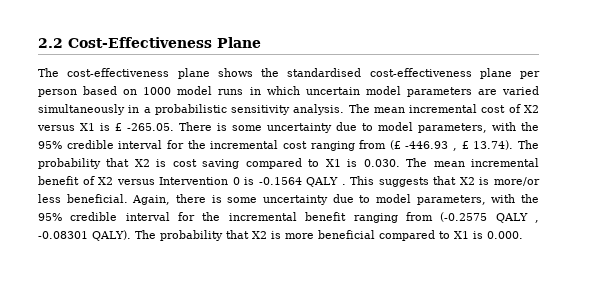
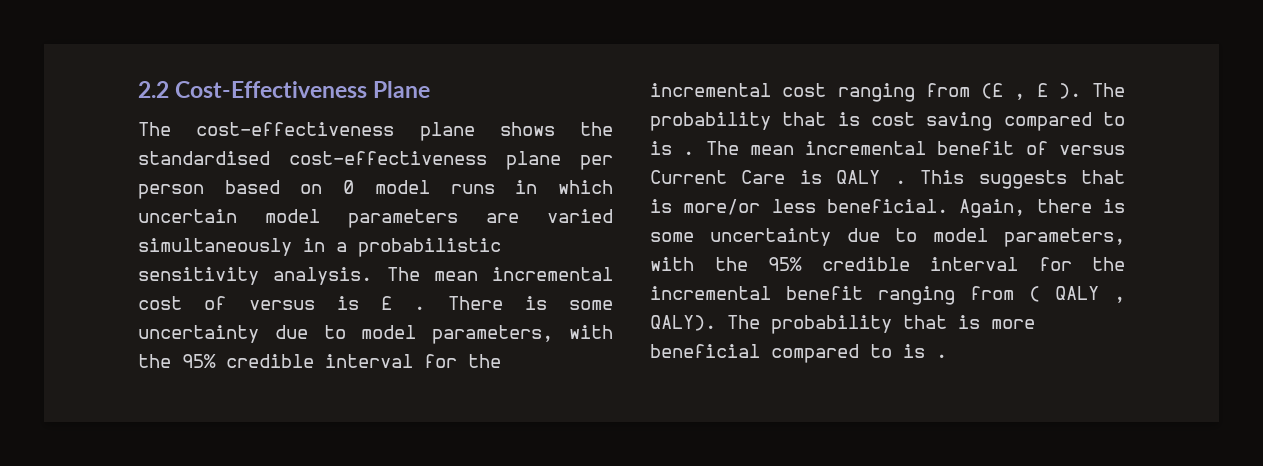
- The cost-effectiveness plane shows the standardised cost-effectiveness plane per person based on 1000 model runs in which uncertain model parameters are varied simultaneously in a probabilistic sensitivity analysis.
+ The cost-effectiveness plane shows the standardised cost-effectiveness plane per person based on 0 model runs in which uncertain model parameters are varied simultaneously in a probabilistic sensitivity analysis.
- The mean incremental cost of X2 versus X1 is £ -265.05. There is some uncertainty due to model parameters, with the 95% credible interval for the incremental cost ranging from (£ -446.93 , £ 13.74). The probability that X2 is cost saving compared to X1 is 0.030. The mean incremental benefit of X2 versus Intervention 0 is -0.1564 QALY .
+ The mean incremental cost of versus is £ . There is some uncertainty due to model parameters, with the 95% credible interval for the incremental cost ranging from (£ , £ ). The probability that is cost saving compared to is . The mean incremental benefit of versus Current Care is QALY .
- This suggests that X2 is more/or less beneficial.
+ This suggests that is more/or less beneficial.
- Again, there is some uncertainty due to model parameters, with the 95% credible interval for the incremental benefit ranging from (-0.2575 QALY , -0.08301 QALY).
+ Again, there is some uncertainty due to model parameters, with the 95% credible interval for the incremental benefit ranging from ( QALY , QALY).
- The probability that X2 is more beneficial compared to X1 is 0.000.
+ The probability that is more beneficial compared to is .

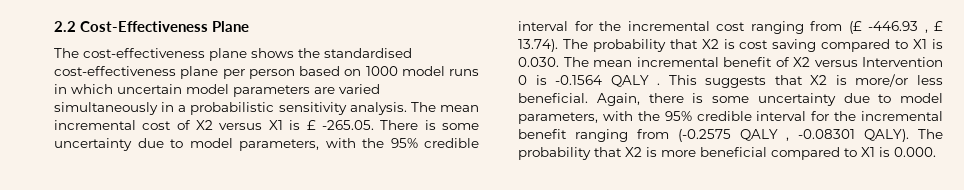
- The cost-effectiveness plane shows the standardised cost-effectiveness plane per person based on 0 model runs in which uncertain model parameters are varied simultaneously in a probabilistic sensitivity analysis.
+ The cost-effectiveness plane shows the standardised cost-effectiveness plane per person based on 1000 model runs in which uncertain model parameters are varied simultaneously in a probabilistic sensitivity analysis.
- The mean incremental cost of versus is £ . There is some uncertainty due to model parameters, with the 95% credible interval for the incremental cost ranging from (£ , £ ). The probability that is cost saving compared to is . The mean incremental benefit of versus Current Care is QALY .
+ The mean incremental cost of X2 versus X1 is £ -265.05. There is some uncertainty due to model parameters, with the 95% credible interval for the incremental cost ranging from (£ -446.93 , £ 13.74). The probability that X2 is cost saving compared to X1 is 0.030. The mean incremental benefit of X2 versus Intervention 0 is -0.1564 QALY .
- This suggests that is more/or less beneficial.
+ This suggests that X2 is more/or less beneficial.
- Again, there is some uncertainty due to model parameters, with the 95% credible interval for the incremental benefit ranging from ( QALY , QALY).
+ Again, there is some uncertainty due to model parameters, with the 95% credible interval for the incremental benefit ranging from (-0.2575 QALY , -0.08301 QALY).
- The probability that is more beneficial compared to is .
+ The probability that X2 is more beneficial compared to X1 is 0.000.

